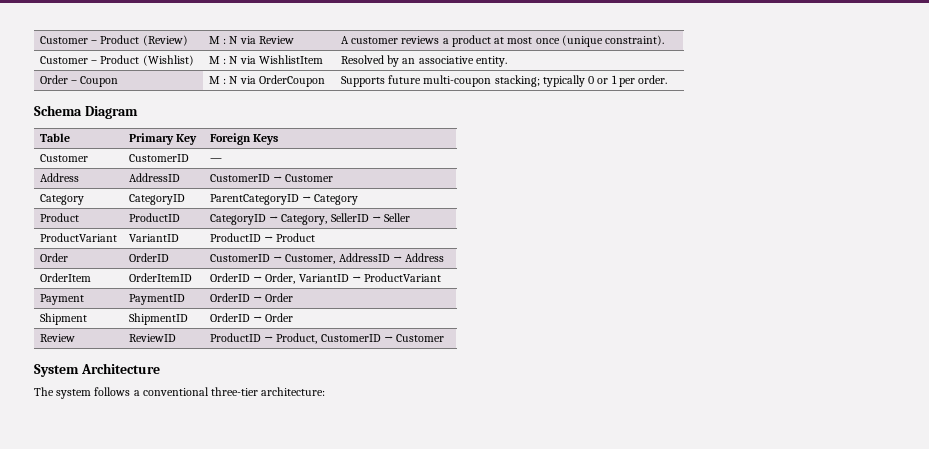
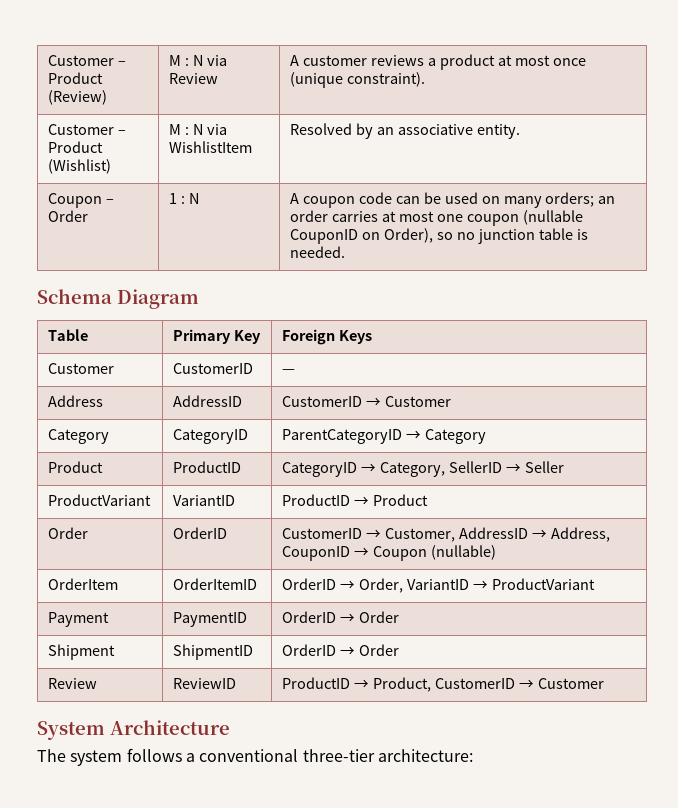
- Order – Coupon | M : N via OrderCoupon | Supports future multi-coupon stacking; typically 0 or 1 per order.
+ Coupon – Order | 1 : N | A coupon code can be used on many orders; an order carries at most one coupon (nullable CouponID on Order), so no junction table is needed.
- Order | OrderID | CustomerID → Customer, AddressID → Address
+ Order | OrderID | CustomerID → Customer, AddressID → Address, CouponID → Coupon (nullable)

